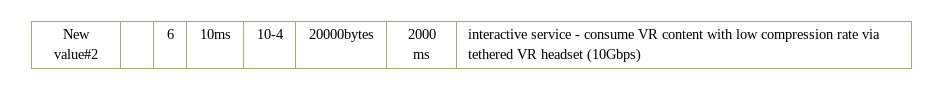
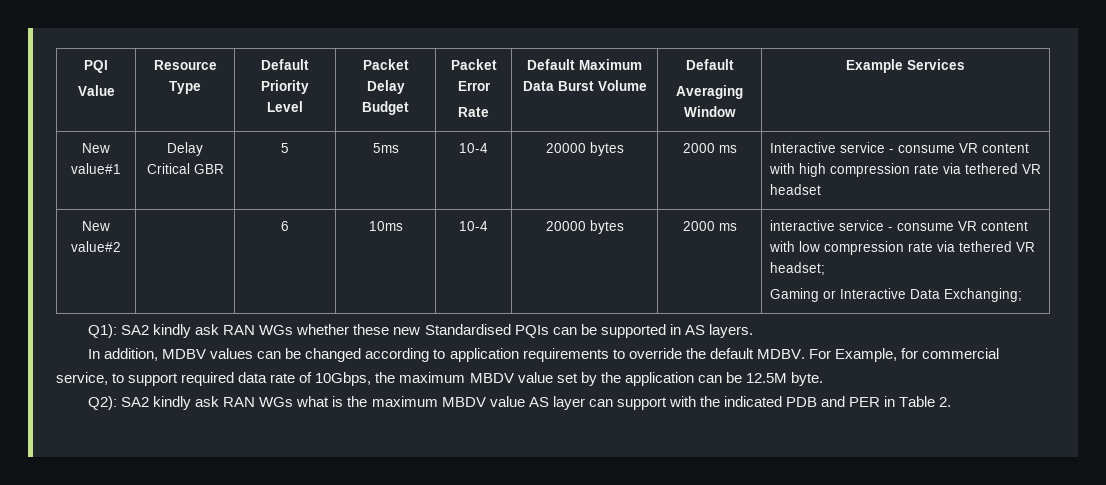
+ PQI
+ Value | Resource Type | Default Priority Level | Packet Delay Budget | Packet Error
+ Rate | Default Maximum Data Burst Volume | Default
+ Averaging Window | Example Services
+ New value#1 | Delay Critical GBR | 5 | 5ms | 10-4 | 20000 bytes | 2000 ms | Interactive service - consume VR content with high compression rate via tethered VR headset
- New value#2 | | 6 | 10ms | 10-4 | 20000bytes | 2000 ms | interactive service - consume VR content with low compression rate via tethered VR headset (10Gbps)
+ New value#2 | | 6 | 10ms | 10-4 | 20000 bytes | 2000 ms | interactive service - consume VR content with low compression rate via tethered VR headset;
+ Gaming or Interactive Data Exchanging;
+ Q1): SA2 kindly ask RAN WGs whether these new Standardised PQIs can be supported in AS layers.
+ In addition, MDBV values can be changed according to application requirements to override the default MDBV. For Example, for commercial service, to support required data rate of 10Gbps, the maximum MBDV value set by the application can be 12.5M byte.
+ Q2): SA2 kindly ask RAN WGs what is the maximum MBDV value AS layer can support with the indicated PDB and PER in Table 2.

